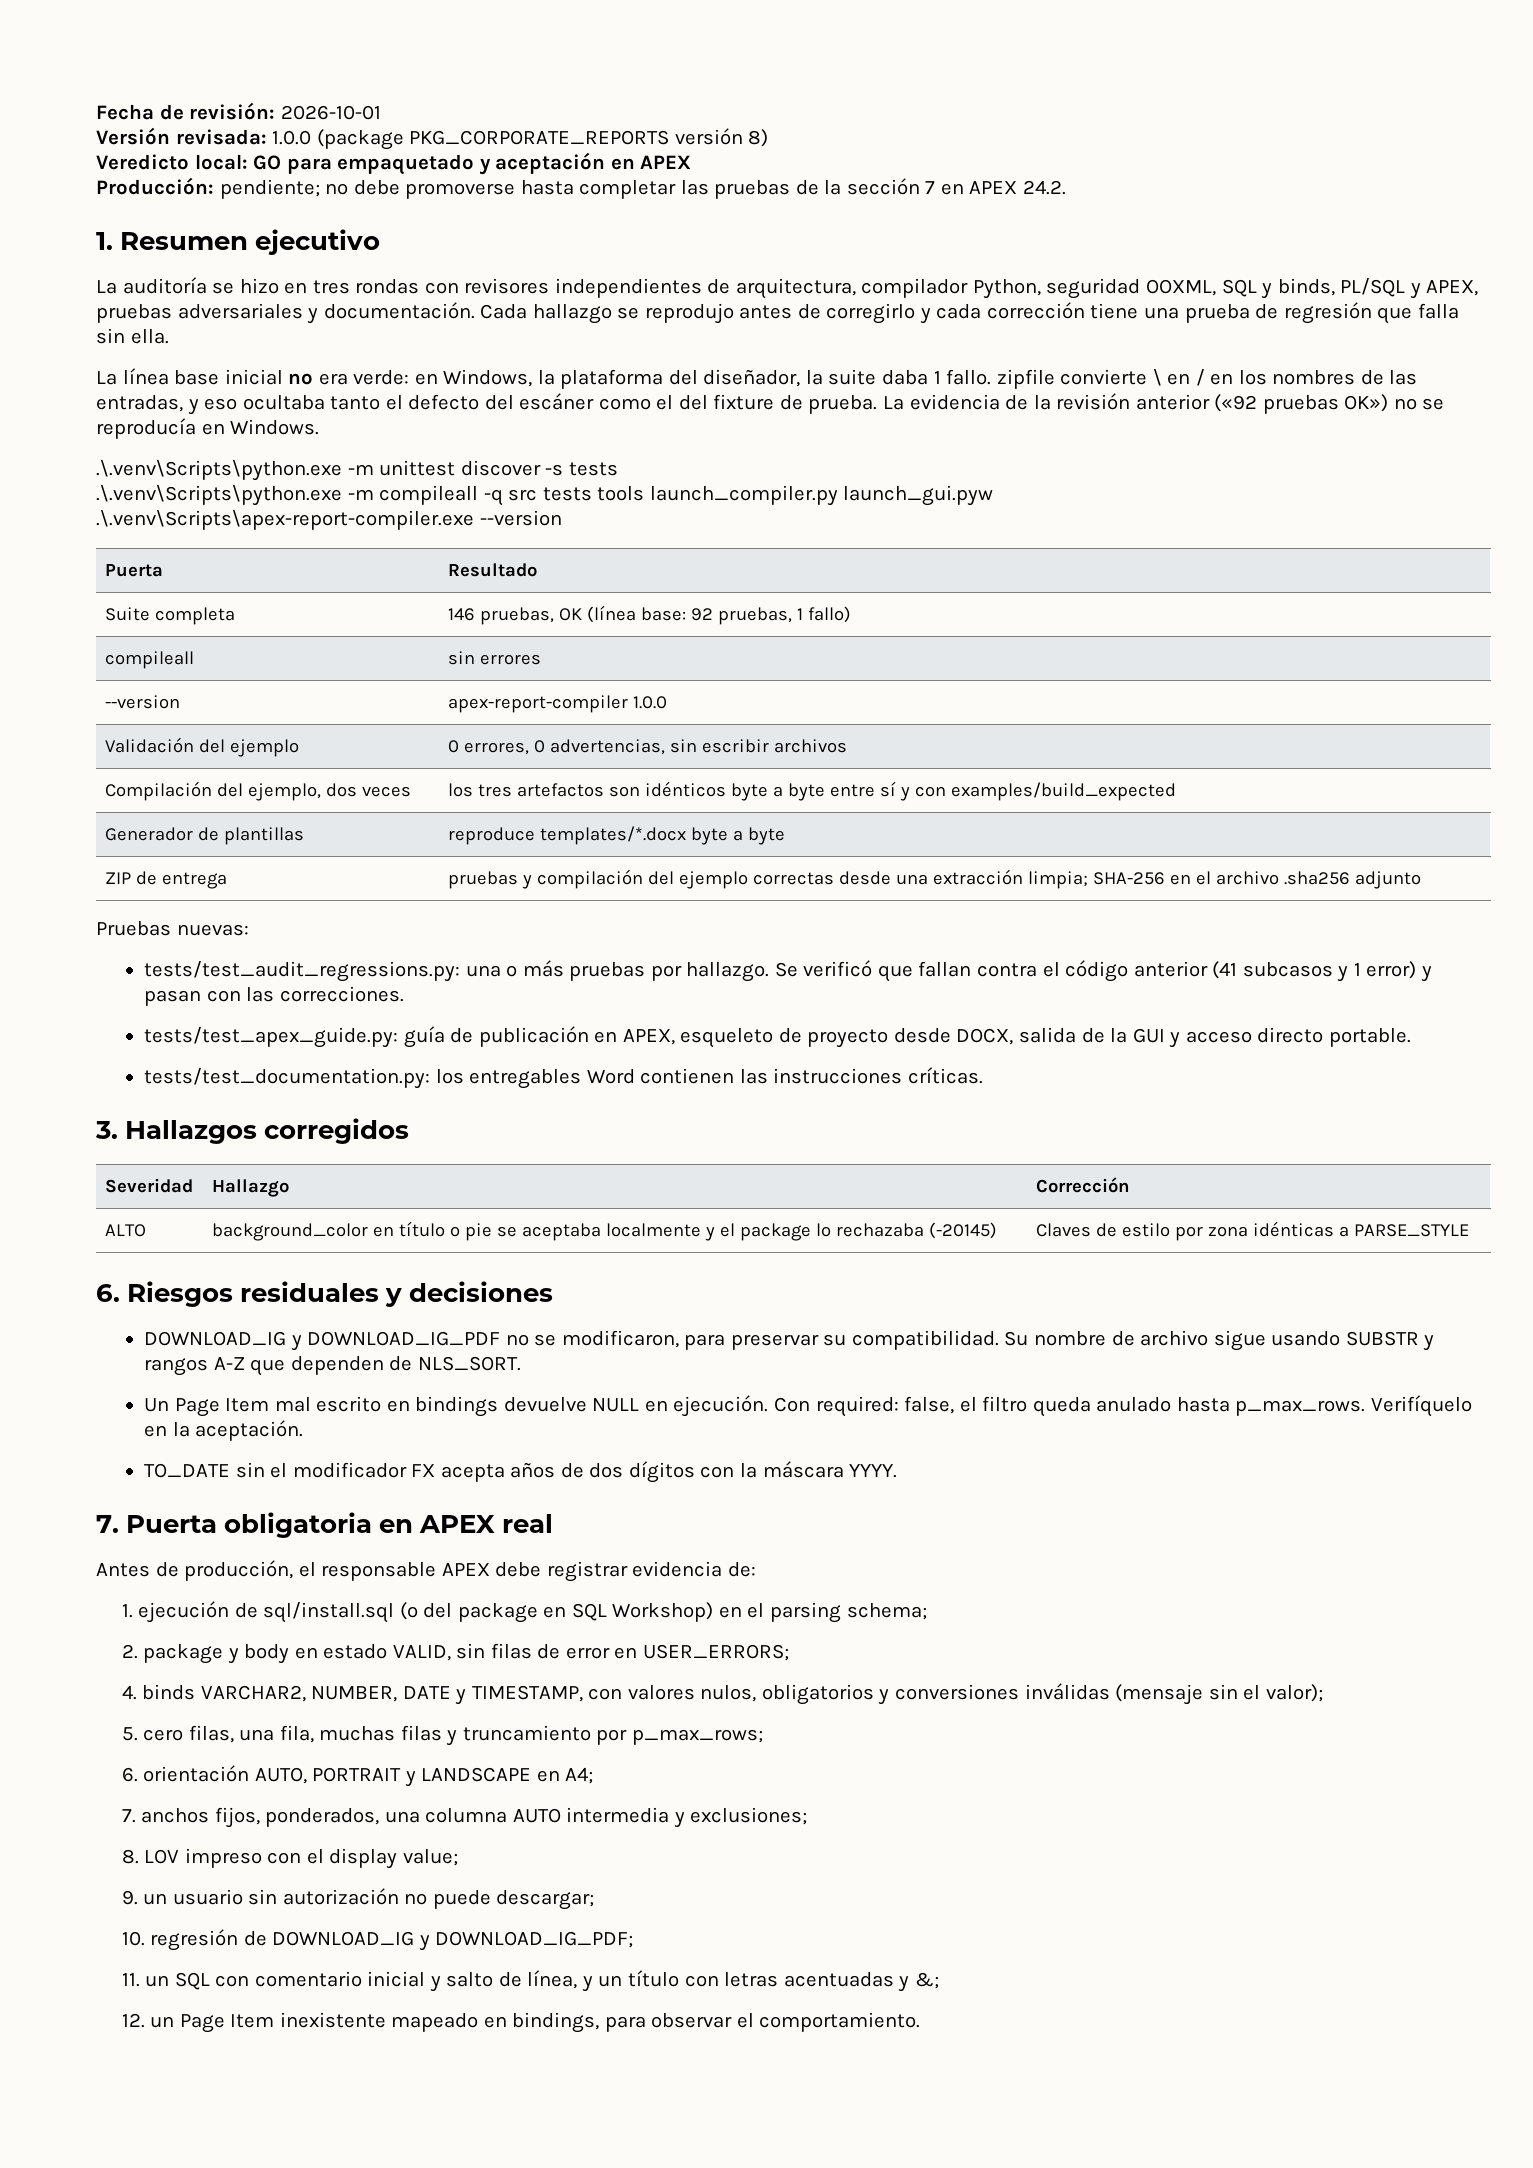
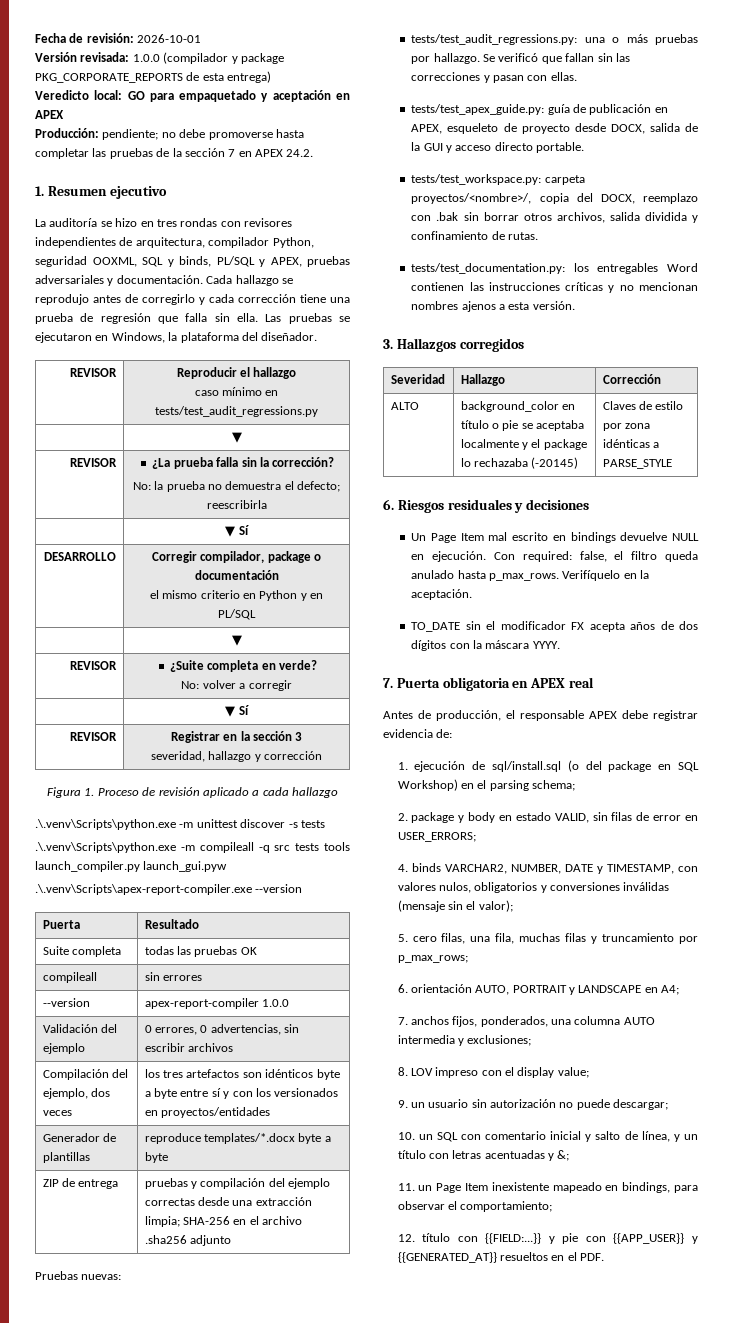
- Versión revisada: 1.0.0 (package PKG_CORPORATE_REPORTS versión 8)
+ Versión revisada: 1.0.0 (compilador y package PKG_CORPORATE_REPORTS de esta entrega)
- Cada hallazgo se reprodujo antes de corregirlo y cada corrección tiene una prueba de regresión que falla sin ella.
- La línea base inicial no era verde: en Windows, la plataforma del diseñador, la suite daba 1 fallo. zipfile convierte \ en / en los nombres de las entradas, y eso ocultaba tanto el defecto del escáner como el del fixture de prueba. La evidencia de la revisión anterior («92 pruebas OK») no se reproducía en Windows.
+ Cada hallazgo se reprodujo antes de corregirlo y cada corrección tiene una prueba de regresión que falla sin ella. Las pruebas se ejecutaron en Windows, la plataforma del diseñador.
+ REVISOR | Reproducir el hallazgo
+ caso mínimo en tests/test_audit_regressions.py
+ | ▼
+ REVISOR | ¿La prueba falla sin la corrección?
+ No: la prueba no demuestra el defecto; reescribirla
+ | ▼ Sí
+ DESARROLLO | Corregir compilador, package o documentación
+ el mismo criterio en Python y en PL/SQL
+ | ▼
+ REVISOR | ¿Suite completa en verde?
+ No: volver a corregir
+ | ▼ Sí
+ REVISOR | Registrar en la sección 3
+ severidad, hallazgo y corrección
+ Figura 1. Proceso de revisión aplicado a cada hallazgo
- Suite completa | 146 pruebas, OK (línea base: 92 pruebas, 1 fallo)
+ Suite completa | todas las pruebas OK
- Compilación del ejemplo, dos veces | los tres artefactos son idénticos byte a byte entre sí y con examples/build_expected
+ Compilación del ejemplo, dos veces | los tres artefactos son idénticos byte a byte entre sí y con los versionados en proyectos/entidades
- Se verificó que fallan contra el código anterior (41 subcasos y 1 error) y pasan con las correcciones.
+ Se verificó que fallan sin las correcciones y pasan con ellas.
+ tests/test_workspace.py: carpeta proyectos/<nombre>/, copia del DOCX, reemplazo con .bak sin borrar otros archivos, salida dividida y confinamiento de rutas.
- tests/test_documentation.py: los entregables Word contienen las instrucciones críticas.
+ tests/test_documentation.py: los entregables Word contienen las instrucciones críticas y no mencionan nombres ajenos a esta versión.
- DOWNLOAD_IG y DOWNLOAD_IG_PDF no se modificaron, para preservar su compatibilidad. Su nombre de archivo sigue usando SUBSTR y rangos A-Z que dependen de NLS_SORT.
- 10. regresión de DOWNLOAD_IG y DOWNLOAD_IG_PDF;
- 11. un SQL con comentario inicial y salto de línea, y un título con letras acentuadas y &;
+ 10. un SQL con comentario inicial y salto de línea, y un título con letras acentuadas y &;
- 12. un Page Item inexistente mapeado en bindings, para observar el comportamiento.
+ 11. un Page Item inexistente mapeado en bindings, para observar el comportamiento;
+ 12. título con {{FIELD:...}} y pie con {{APP_USER}} y {{GENERATED_AT}} resueltos en el PDF.

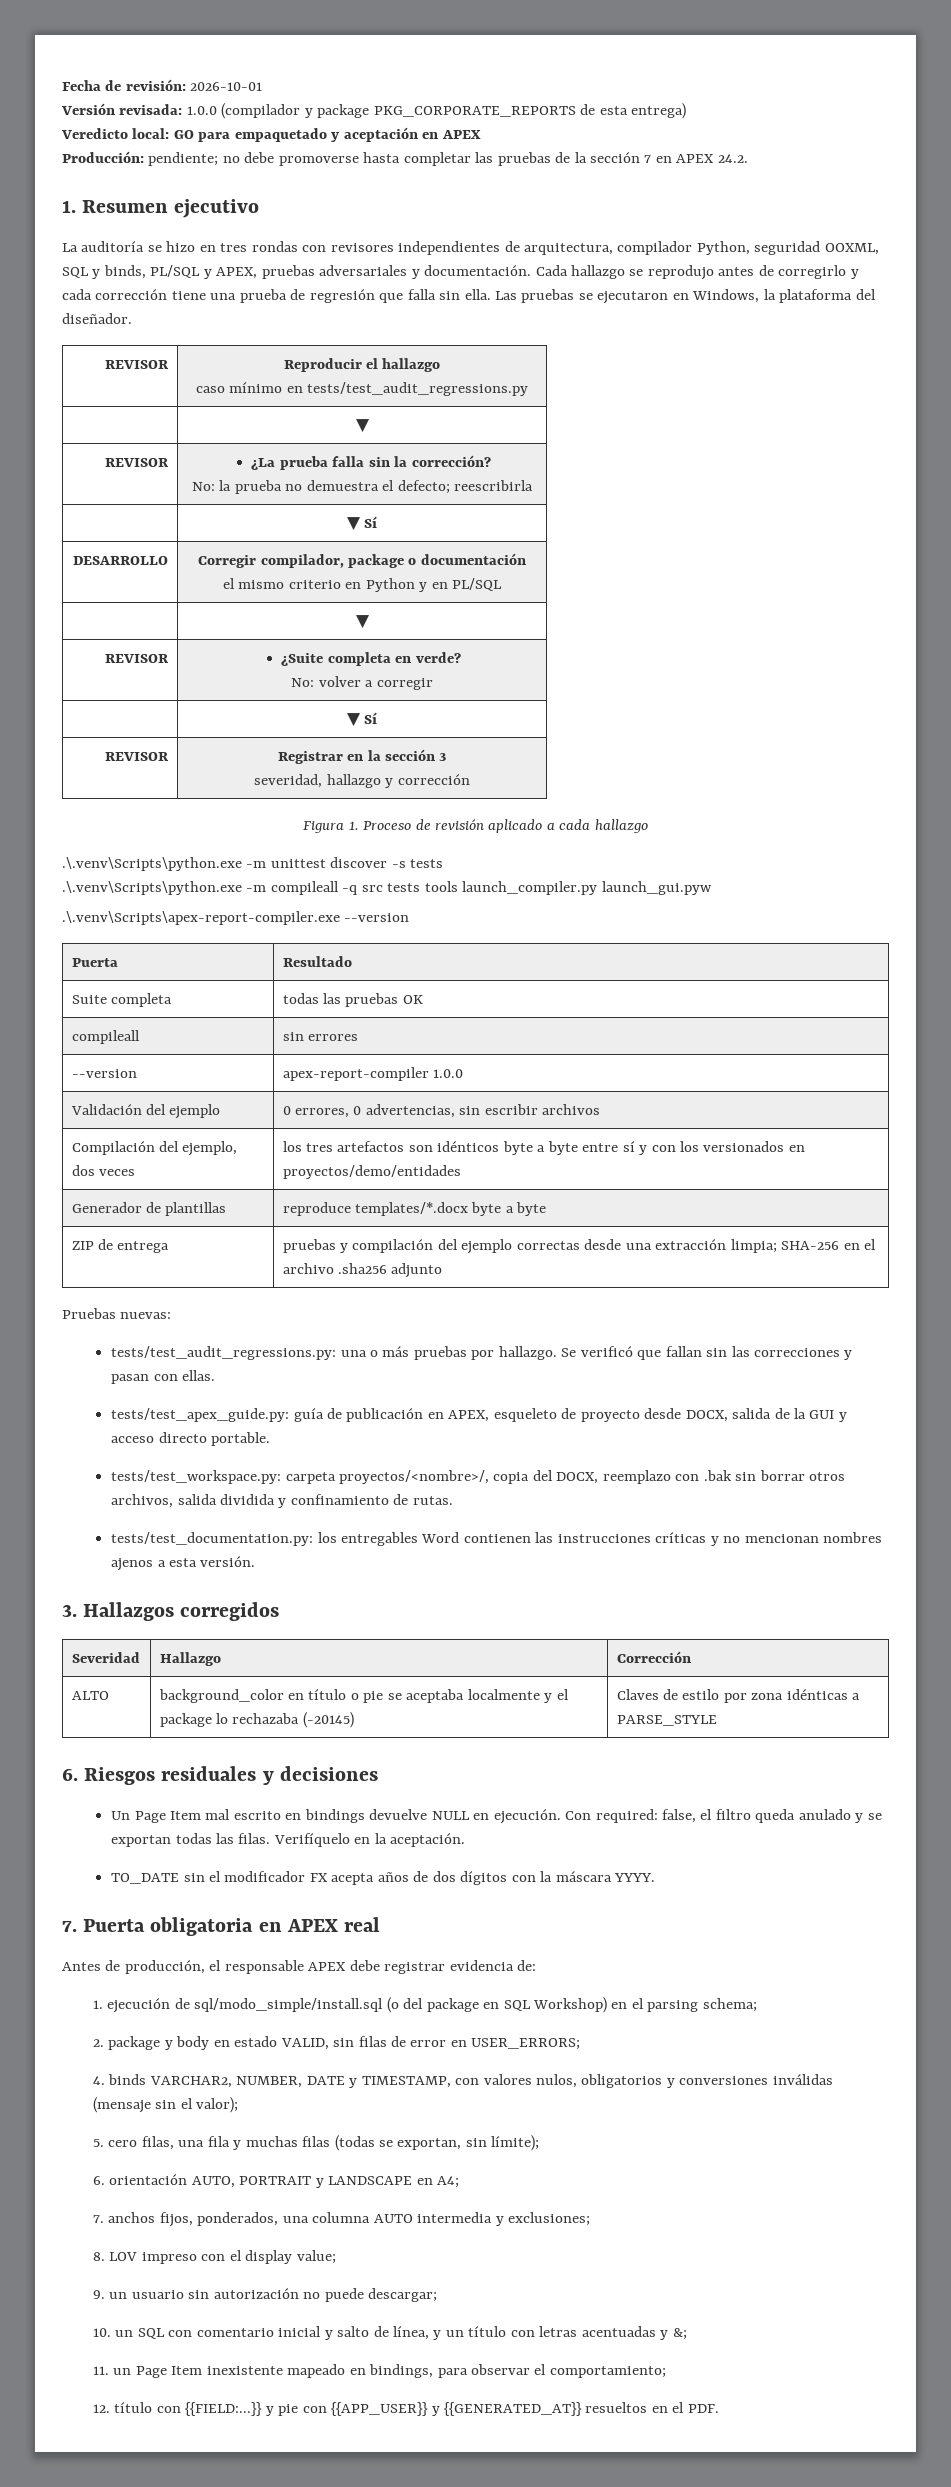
- Compilación del ejemplo, dos veces | los tres artefactos son idénticos byte a byte entre sí y con los versionados en proyectos/entidades
+ Compilación del ejemplo, dos veces | los tres artefactos son idénticos byte a byte entre sí y con los versionados en proyectos/demo/entidades
- Con required: false, el filtro queda anulado hasta p_max_rows.
+ Con required: false, el filtro queda anulado y se exportan todas las filas.
- 1. ejecución de sql/install.sql (o del package en SQL Workshop) en el parsing schema;
+ 1. ejecución de sql/modo_simple/install.sql (o del package en SQL Workshop) en el parsing schema;
- 5. cero filas, una fila, muchas filas y truncamiento por p_max_rows;
+ 5. cero filas, una fila y muchas filas (todas se exportan, sin límite);

